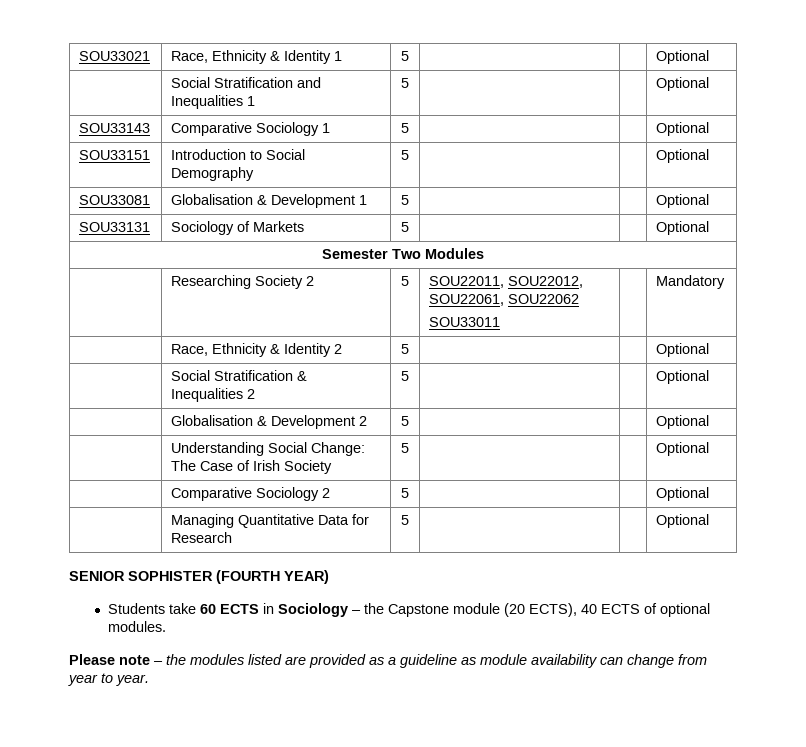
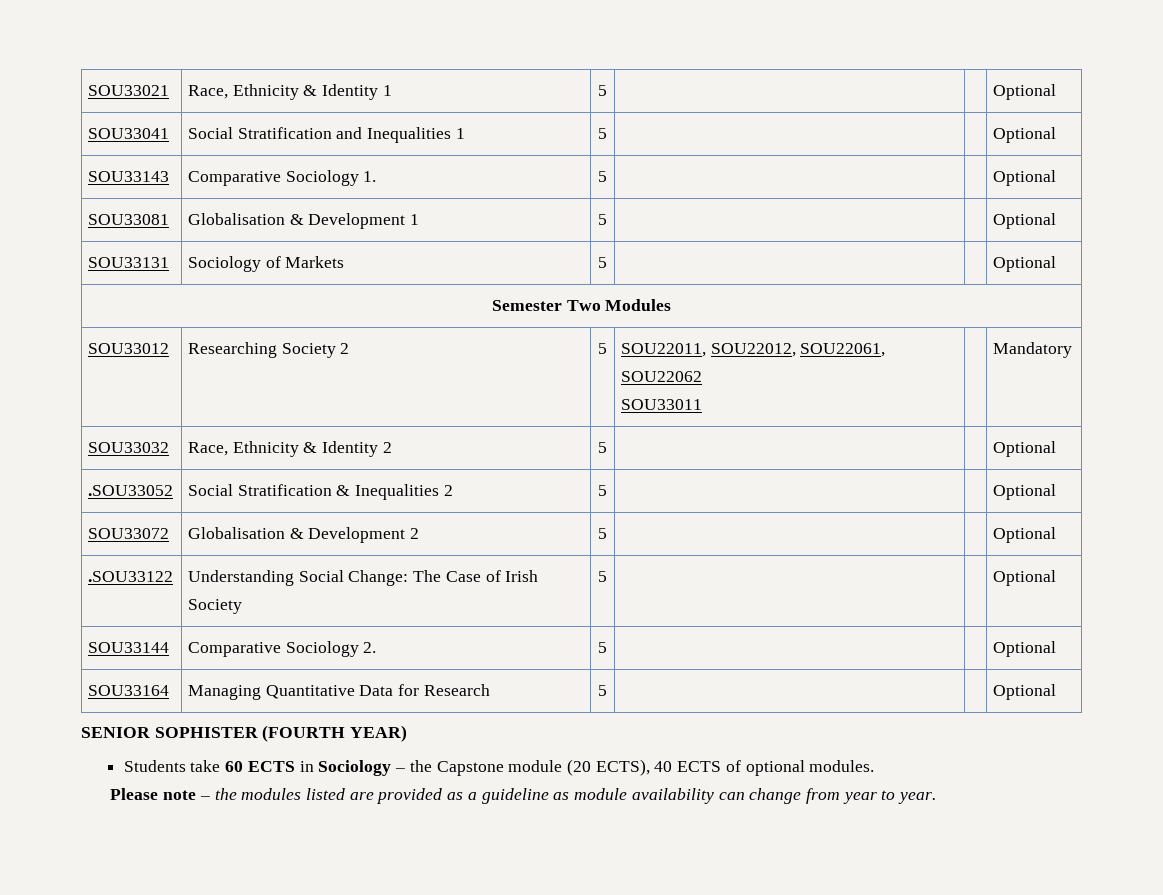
- | Social Stratification and Inequalities 1 | 5 | | | Optional
+ SOU33041 | Social Stratification and Inequalities 1 | 5 | | | Optional
- SOU33143 | Comparative Sociology 1 | 5 | | | Optional
- SOU33151 | Introduction to Social Demography | 5 | | | Optional
+ SOU33143 | Comparative Sociology 1. | 5 | | | Optional
- | Researching Society 2 | 5 | SOU22011, SOU22012, SOU22061, SOU22062
+ SOU33012 | Researching Society 2 | 5 | SOU22011, SOU22012, SOU22061, SOU22062
- | Race, Ethnicity & Identity 2 | 5 | | | Optional
+ SOU33032 | Race, Ethnicity & Identity 2 | 5 | | | Optional
- | Social Stratification & Inequalities 2 | 5 | | | Optional
+ .SOU33052 | Social Stratification & Inequalities 2 | 5 | | | Optional
- | Globalisation & Development 2 | 5 | | | Optional
+ SOU33072 | Globalisation & Development 2 | 5 | | | Optional
- | Understanding Social Change: The Case of Irish Society | 5 | | | Optional
+ .SOU33122 | Understanding Social Change: The Case of Irish Society | 5 | | | Optional
- | Comparative Sociology 2 | 5 | | | Optional
- | Managing Quantitative Data for Research | 5 | | | Optional
+ SOU33144 | Comparative Sociology 2. | 5 | | | Optional
+ SOU33164 | Managing Quantitative Data for Research | 5 | | | Optional

